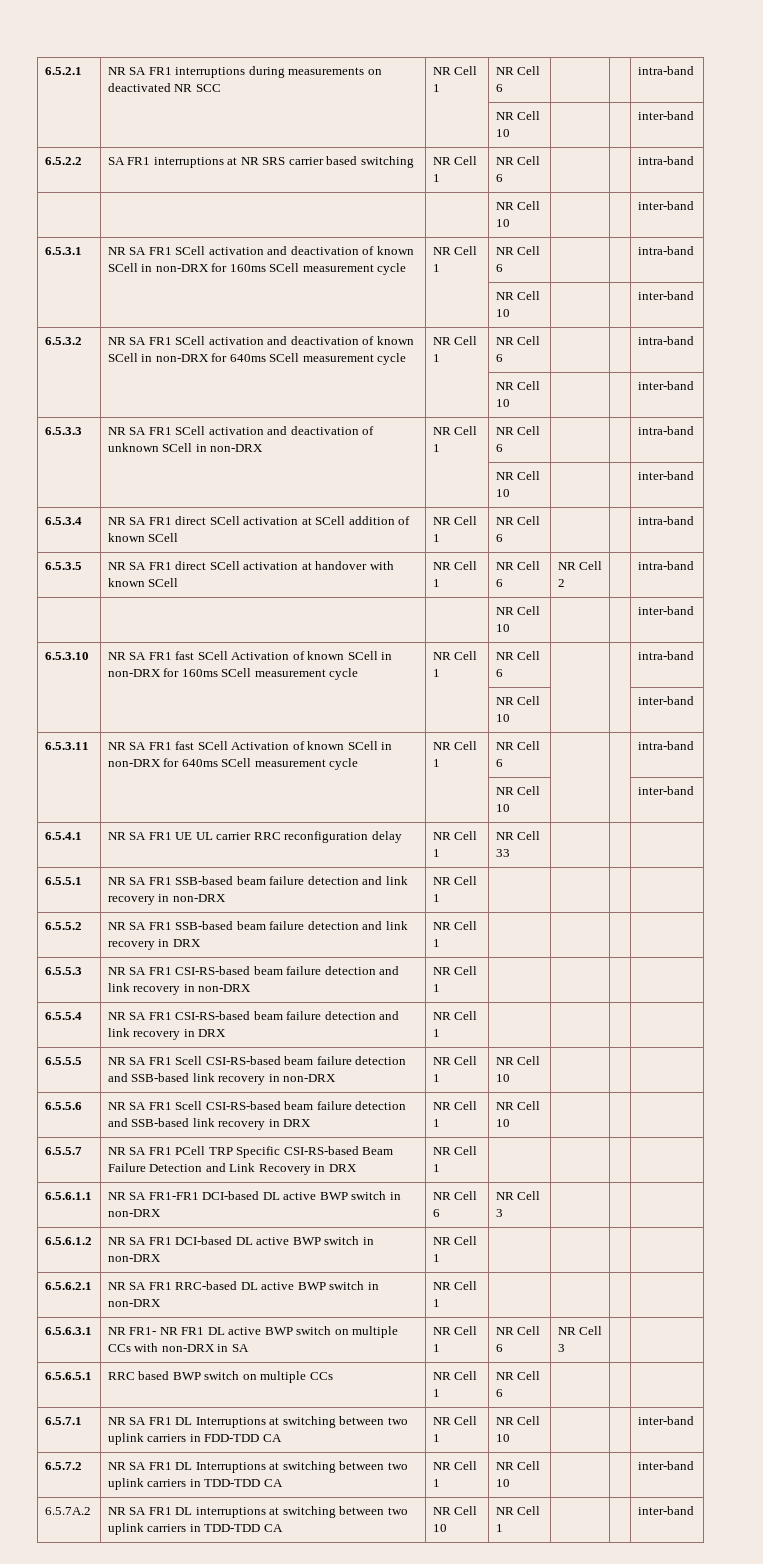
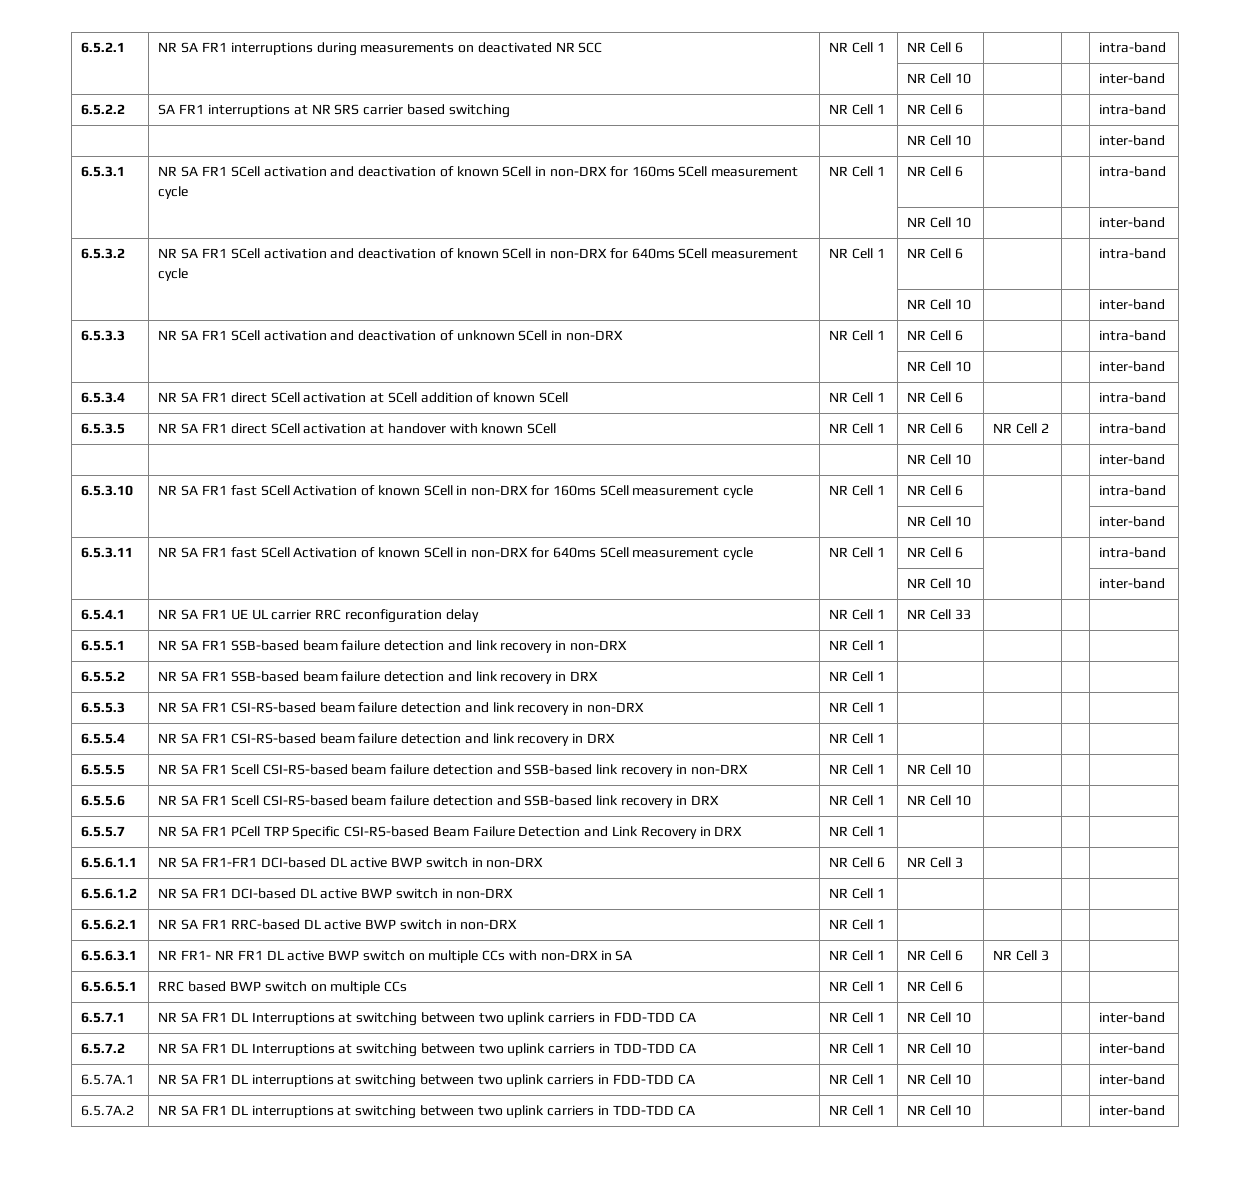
+ 6.5.7A.1 | NR SA FR1 DL interruptions at switching between two uplink carriers in FDD-TDD CA | NR Cell 1 | NR Cell 10 | | | inter-band
- 6.5.7A.2 | NR SA FR1 DL interruptions at switching between two uplink carriers in TDD-TDD CA | NR Cell 10 | NR Cell 1 | | | inter-band
+ 6.5.7A.2 | NR SA FR1 DL interruptions at switching between two uplink carriers in TDD-TDD CA | NR Cell 1 | NR Cell 10 | | | inter-band

